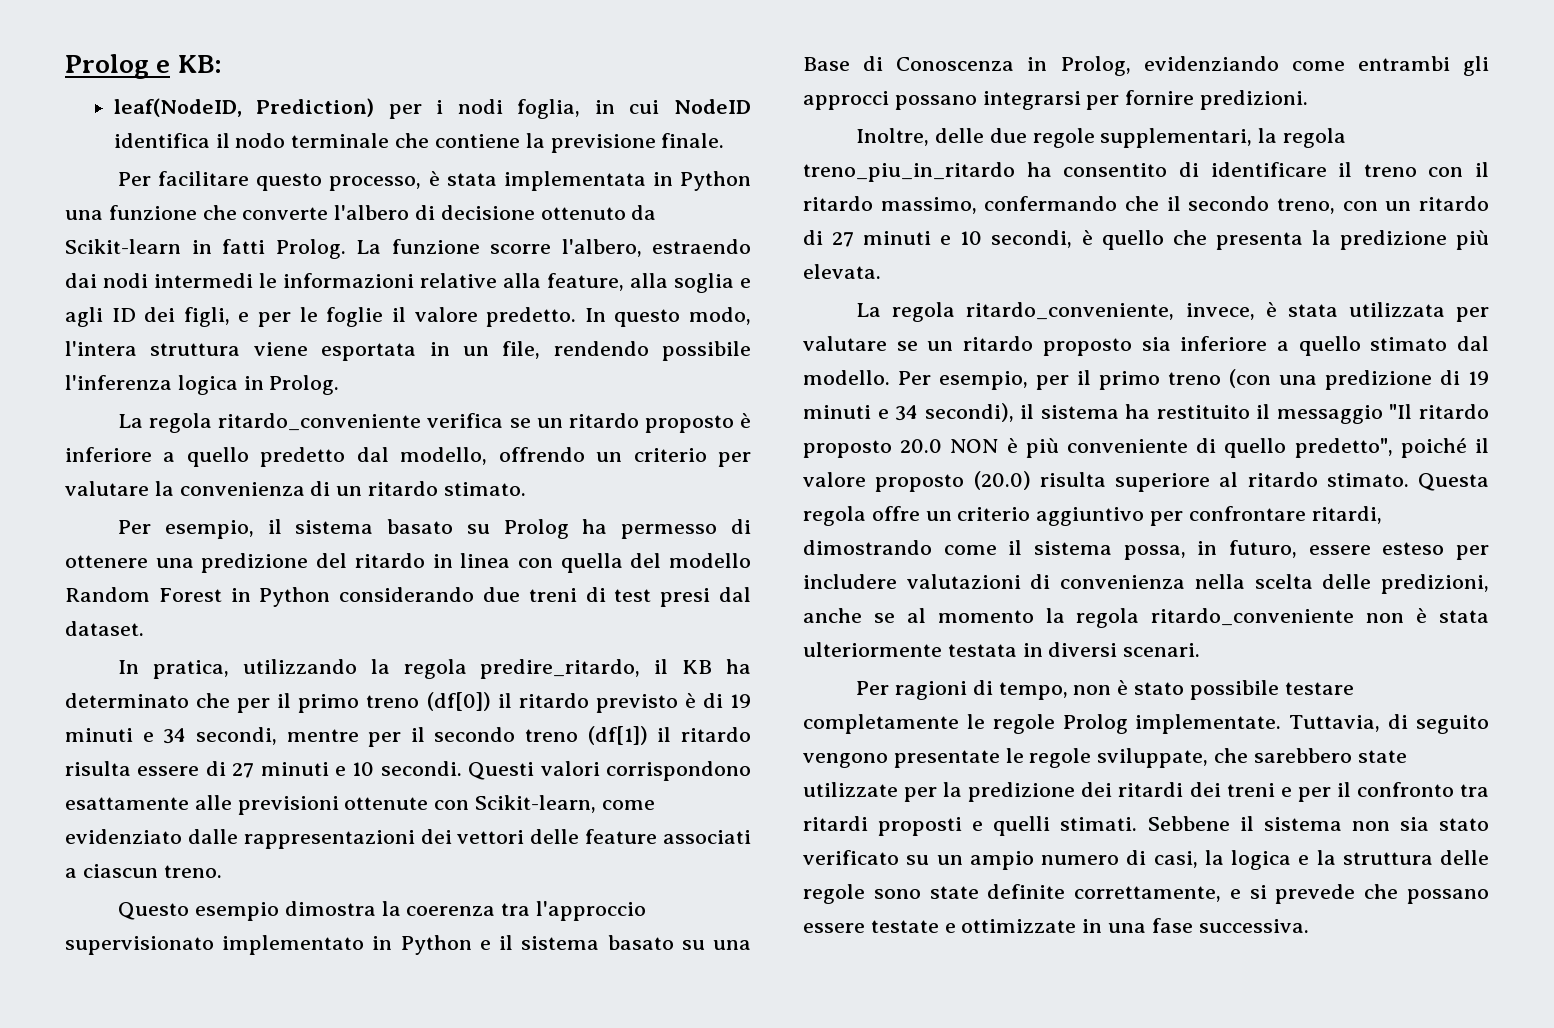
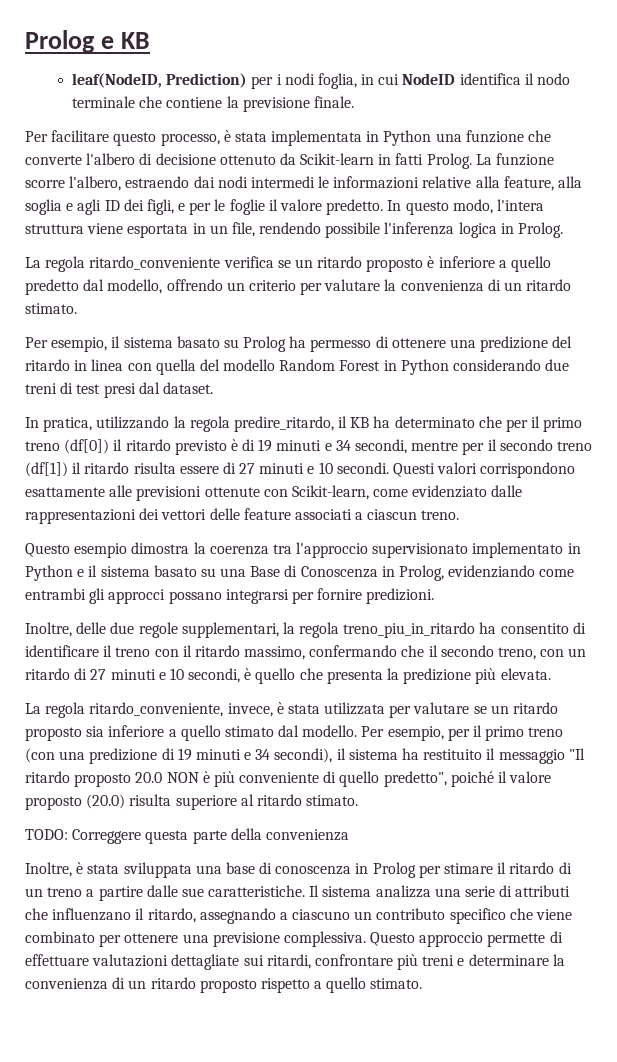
- Prolog e KB:
+ Prolog e KB
- Per esempio, per il primo treno (con una predizione di 19 minuti e 34 secondi), il sistema ha restituito il messaggio "Il ritardo proposto 20.0 NON è più conveniente di quello predetto", poiché il valore proposto (20.0) risulta superiore al ritardo stimato. Questa regola offre un criterio aggiuntivo per confrontare ritardi, dimostrando come il sistema possa, in futuro, essere esteso per includere valutazioni di convenienza nella scelta delle predizioni, anche se al momento la regola ritardo_conveniente non è stata ulteriormente testata in diversi scenari.
- Per ragioni di tempo, non è stato possibile testare completamente le regole Prolog implementate. Tuttavia, di seguito vengono presentate le regole sviluppate, che sarebbero state utilizzate per la predizione dei ritardi dei treni e per il confronto tra ritardi proposti e quelli stimati. Sebbene il sistema non sia stato verificato su un ampio numero di casi, la logica e la struttura delle regole sono state definite correttamente, e si prevede che possano essere testate e ottimizzate in una fase successiva.
+ Per esempio, per il primo treno (con una predizione di 19 minuti e 34 secondi), il sistema ha restituito il messaggio "Il ritardo proposto 20.0 NON è più conveniente di quello predetto", poiché il valore proposto (20.0) risulta superiore al ritardo stimato.
+ TODO: Correggere questa parte della convenienza
+ Inoltre, è stata sviluppata una base di conoscenza in Prolog per stimare il ritardo di un treno a partire dalle sue caratteristiche. Il sistema analizza una serie di attributi che influenzano il ritardo, assegnando a ciascuno un contributo specifico che viene combinato per ottenere una previsione complessiva. Questo approccio permette di effettuare valutazioni dettagliate sui ritardi, confrontare più treni e determinare la convenienza di un ritardo proposto rispetto a quello stimato.

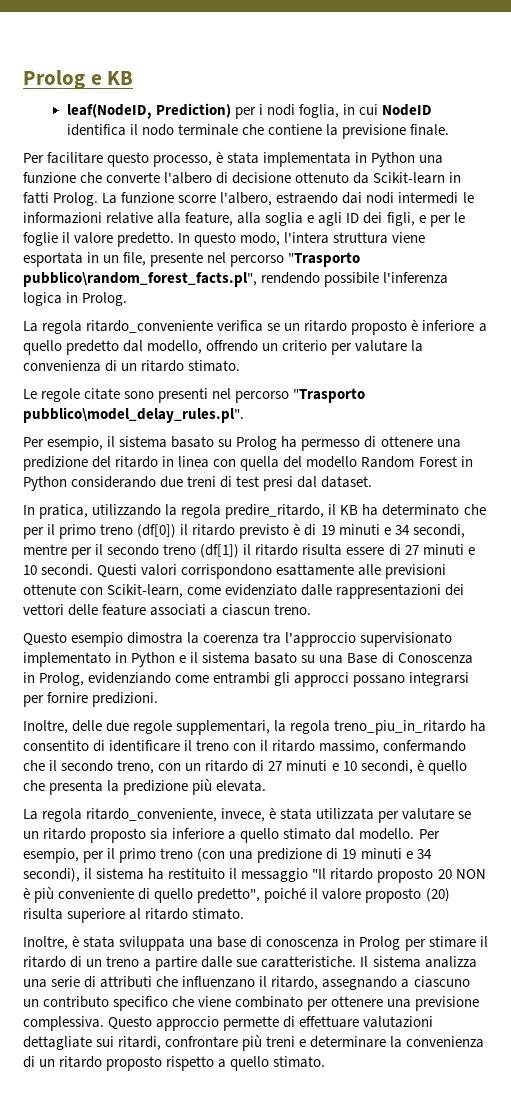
- In questo modo, l'intera struttura viene esportata in un file, rendendo possibile l'inferenza logica in Prolog.
+ In questo modo, l'intera struttura viene esportata in un file, presente nel percorso "Trasporto pubblico\random_forest_facts.pl", rendendo possibile l'inferenza logica in Prolog.
+ Le regole citate sono presenti nel percorso "Trasporto pubblico\model_delay_rules.pl".
- Per esempio, per il primo treno (con una predizione di 19 minuti e 34 secondi), il sistema ha restituito il messaggio "Il ritardo proposto 20.0 NON è più conveniente di quello predetto", poiché il valore proposto (20.0) risulta superiore al ritardo stimato.
+ Per esempio, per il primo treno (con una predizione di 19 minuti e 34 secondi), il sistema ha restituito il messaggio "Il ritardo proposto 20 NON è più conveniente di quello predetto", poiché il valore proposto (20) risulta superiore al ritardo stimato.
- TODO: Correggere questa parte della convenienza

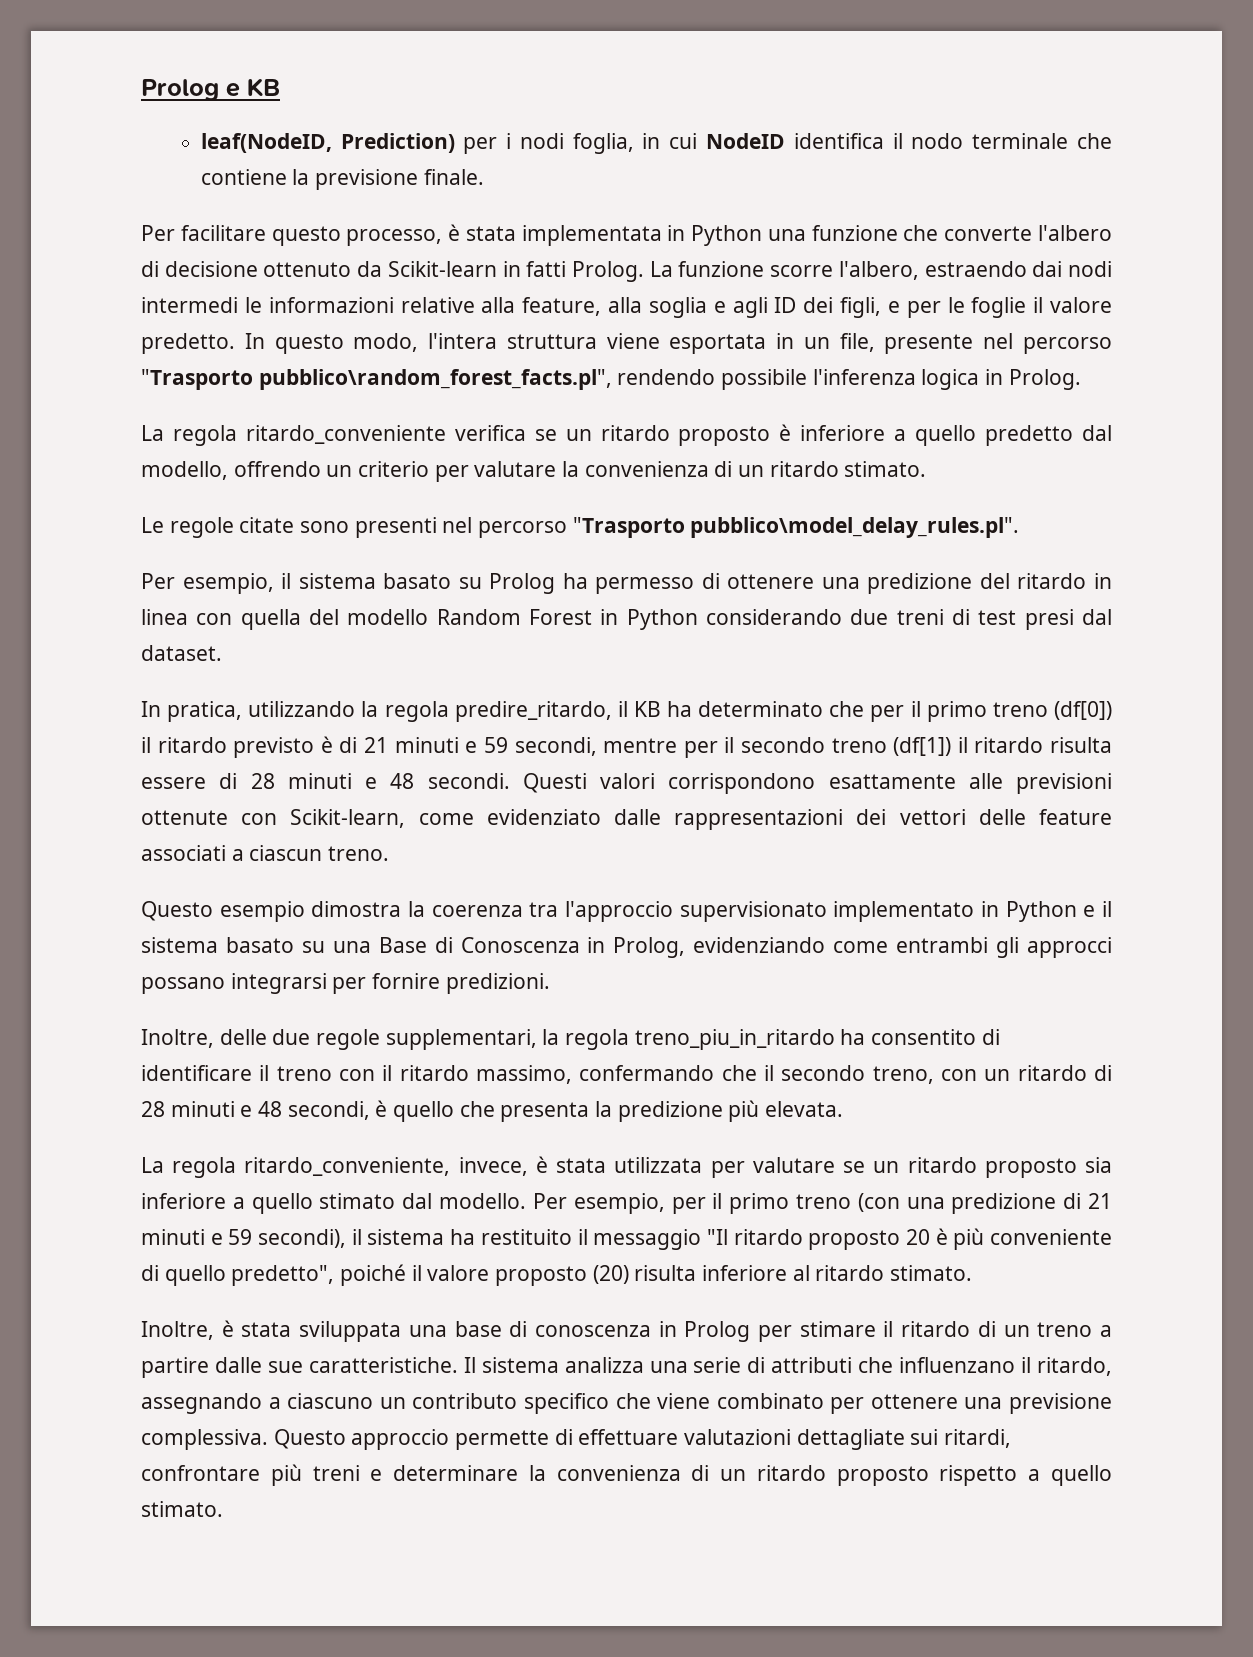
- In pratica, utilizzando la regola predire_ritardo, il KB ha determinato che per il primo treno (df[0]) il ritardo previsto è di 19 minuti e 34 secondi, mentre per il secondo treno (df[1]) il ritardo risulta essere di 27 minuti e 10 secondi.
+ In pratica, utilizzando la regola predire_ritardo, il KB ha determinato che per il primo treno (df[0]) il ritardo previsto è di 21 minuti e 59 secondi, mentre per il secondo treno (df[1]) il ritardo risulta essere di 28 minuti e 48 secondi.
- Inoltre, delle due regole supplementari, la regola treno_piu_in_ritardo ha consentito di identificare il treno con il ritardo massimo, confermando che il secondo treno, con un ritardo di 27 minuti e 10 secondi, è quello che presenta la predizione più elevata.
+ Inoltre, delle due regole supplementari, la regola treno_piu_in_ritardo ha consentito di identificare il treno con il ritardo massimo, confermando che il secondo treno, con un ritardo di 28 minuti e 48 secondi, è quello che presenta la predizione più elevata.
- Per esempio, per il primo treno (con una predizione di 19 minuti e 34 secondi), il sistema ha restituito il messaggio "Il ritardo proposto 20 NON è più conveniente di quello predetto", poiché il valore proposto (20) risulta superiore al ritardo stimato.
+ Per esempio, per il primo treno (con una predizione di 21 minuti e 59 secondi), il sistema ha restituito il messaggio "Il ritardo proposto 20 è più conveniente di quello predetto", poiché il valore proposto (20) risulta inferiore al ritardo stimato.

